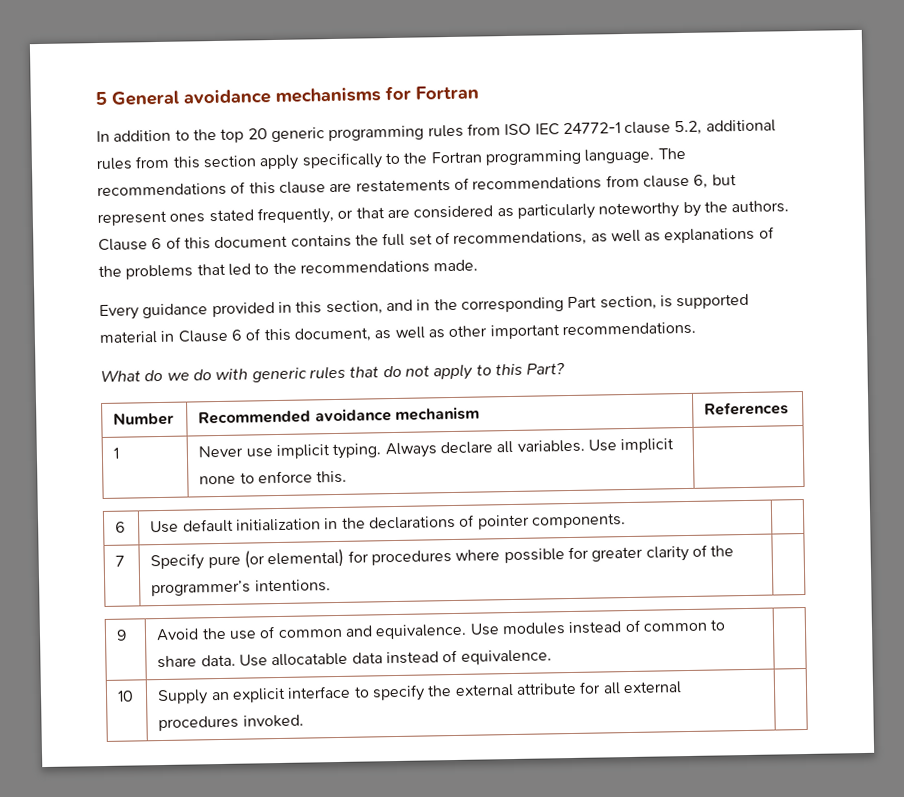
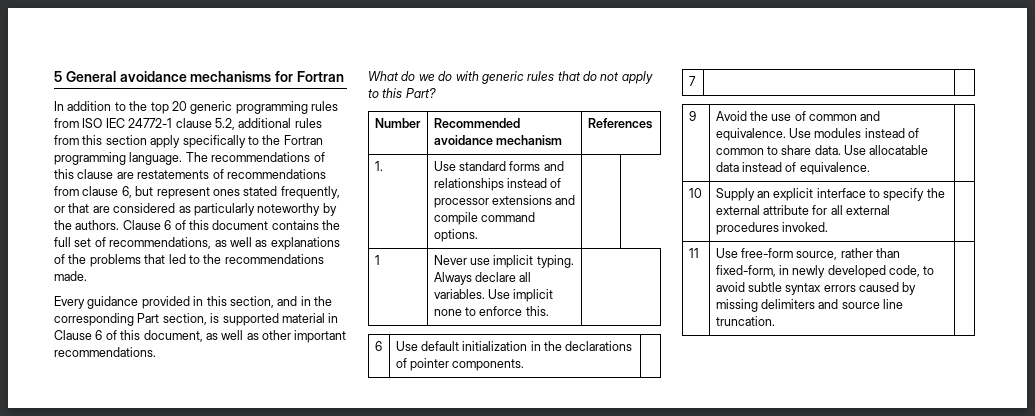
+ 1. | Use standard forms and relationships instead of processor extensions and compile command options. |
- 7 | Specify pure (or elemental) for procedures where possible for greater clarity of the programmer’s intentions. |
+ 7 | |
+ 11 | Use free-form source, rather than fixed-form, in newly developed code, to avoid subtle syntax errors caused by missing delimiters and source line truncation. |

